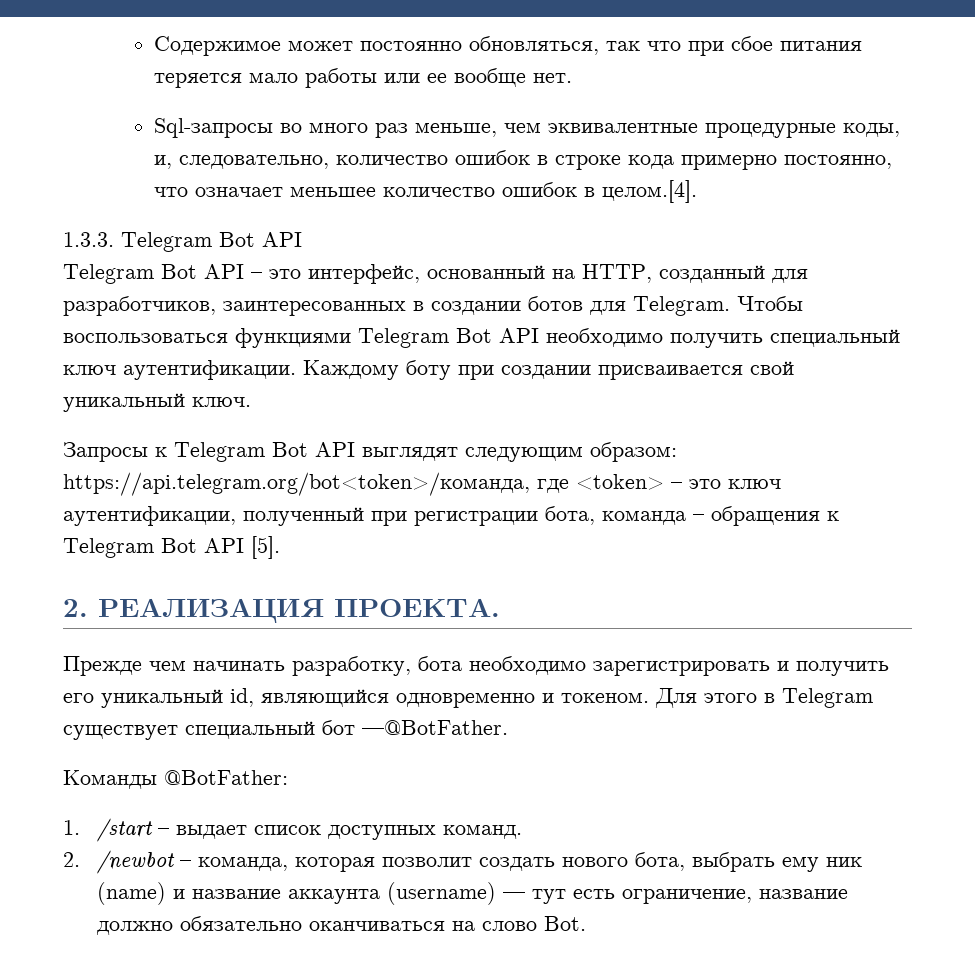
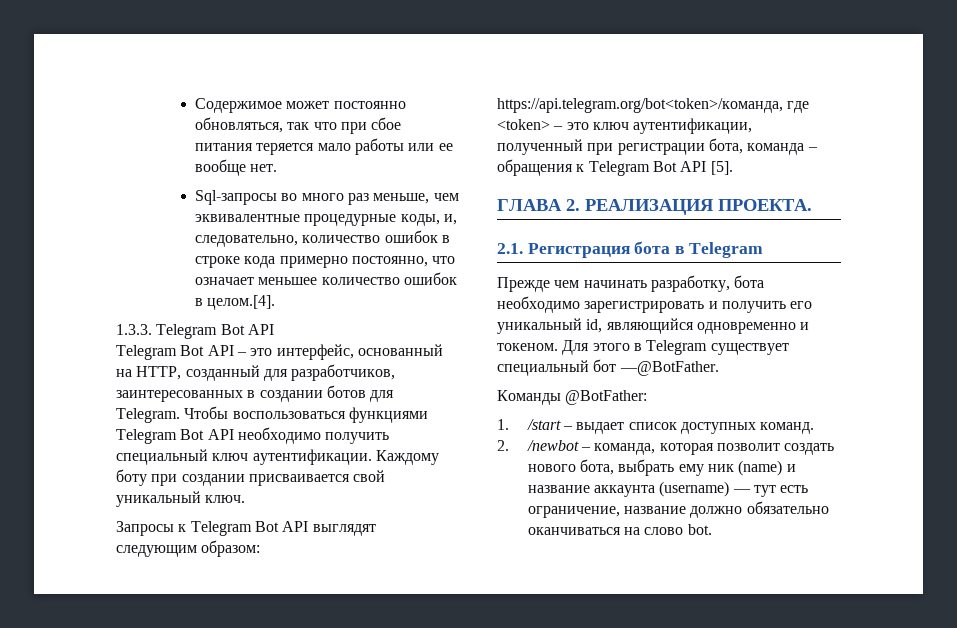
- 2. РЕАЛИЗАЦИЯ ПРОЕКТА.
+ ГЛАВА 2. РЕАЛИЗАЦИЯ ПРОЕКТА.
+ 2.1. Регистрация бота в Telegram
- 2. /newbot – команда, которая позволит создать нового бота, выбрать ему ник (name) и название аккаунта (username) — тут есть ограничение, название должно обязательно оканчиваться на слово Bot.
+ 2. /newbot – команда, которая позволит создать нового бота, выбрать ему ник (name) и название аккаунта (username) — тут есть ограничение, название должно обязательно оканчиваться на слово bot.

